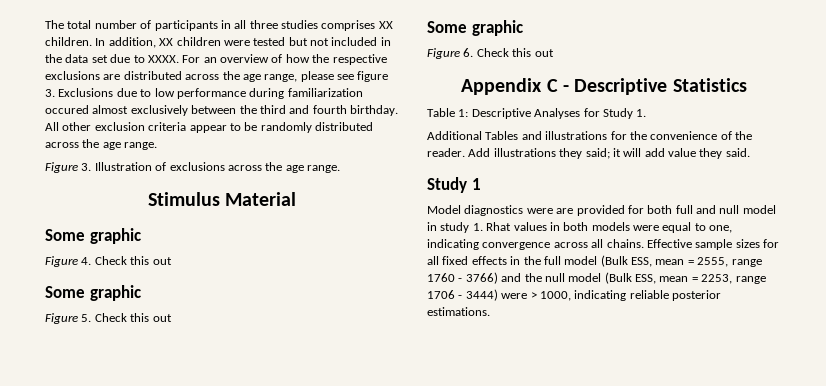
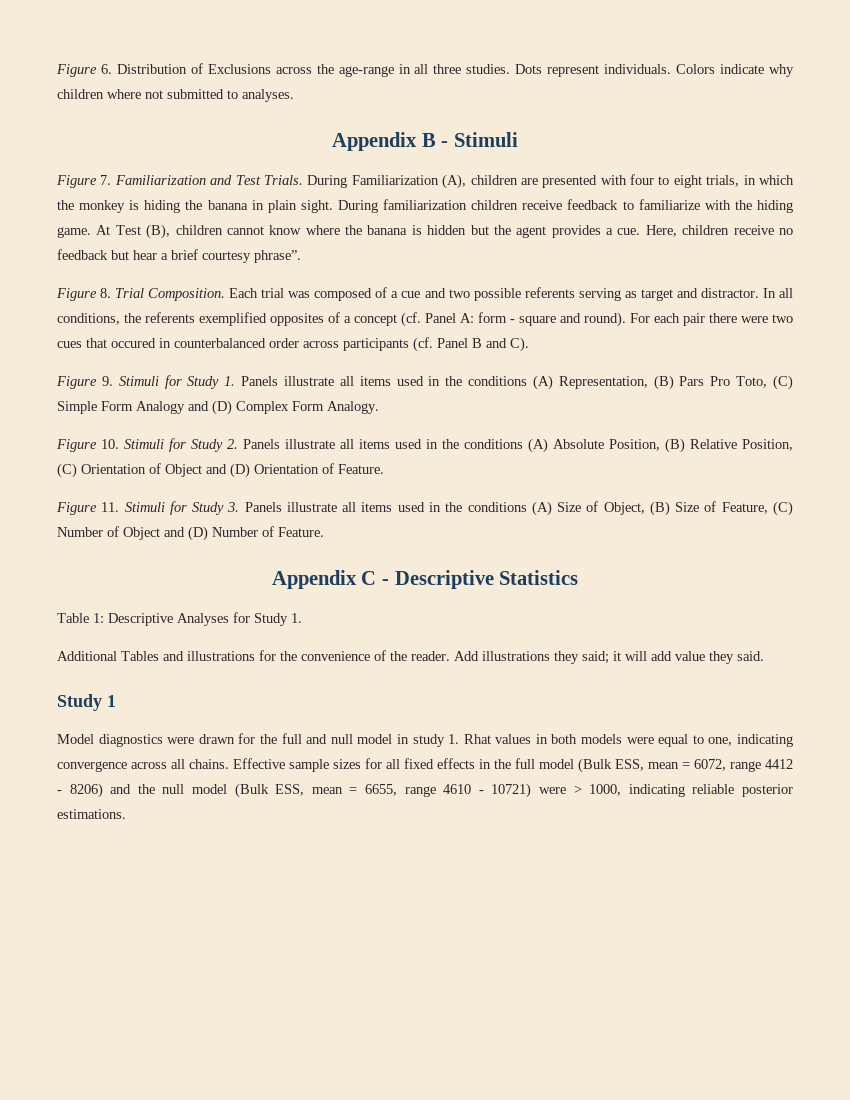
- The total number of participants in all three studies comprises XX children. In addition, XX children were tested but not included in the data set due to XXXX. For an overview of how the respective exclusions are distributed across the age range, please see figure 3. Exclusions due to low performance during familiarization occured almost exclusively between the third and fourth birthday. All other exclusion criteria appear to be randomly distributed across the age range.
- Figure 3. Illustration of exclusions across the age range.
- Stimulus Material
- Some graphic
- Figure 4. Check this out
- Some graphic
- Figure 5. Check this out
- Some graphic
- Figure 6. Check this out
+ Figure 6. Distribution of Exclusions across the age-range in all three studies. Dots represent individuals. Colors indicate why children where not submitted to analyses.
+ Appendix B - Stimuli
+ Figure 7. Familiarization and Test Trials. During Familiarization (A), children are presented with four to eight trials, in which the monkey is hiding the banana in plain sight. During familiarization children receive feedback to familiarize with the hiding game. At Test (B), children cannot know where the banana is hidden but the agent provides a cue. Here, children receive no feedback but hear a brief courtesy phrase”.
+ Figure 8. Trial Composition. Each trial was composed of a cue and two possible referents serving as target and distractor. In all conditions, the referents exemplified opposites of a concept (cf. Panel A: form - square and round). For each pair there were two cues that occured in counterbalanced order across participants (cf. Panel B and C).
+ Figure 9. Stimuli for Study 1. Panels illustrate all items used in the conditions (A) Representation, (B) Pars Pro Toto, (C) Simple Form Analogy and (D) Complex Form Analogy.
+ Figure 10. Stimuli for Study 2. Panels illustrate all items used in the conditions (A) Absolute Position, (B) Relative Position, (C) Orientation of Object and (D) Orientation of Feature.
+ Figure 11. Stimuli for Study 3. Panels illustrate all items used in the conditions (A) Size of Object, (B) Size of Feature, (C) Number of Object and (D) Number of Feature.
- Model diagnostics were are provided for both full and null model in study 1. Rhat values in both models were equal to one, indicating convergence across all chains.
+ Model diagnostics were drawn for the full and null model in study 1. Rhat values in both models were equal to one, indicating convergence across all chains.
- Effective sample sizes for all fixed effects in the full model (Bulk ESS, mean = 2555, range 1760 - 3766) and the null model (Bulk ESS, mean = 2253, range 1706 - 3444) were > 1000, indicating reliable posterior estimations.
+ Effective sample sizes for all fixed effects in the full model (Bulk ESS, mean = 6072, range 4412 - 8206) and the null model (Bulk ESS, mean = 6655, range 4610 - 10721) were > 1000, indicating reliable posterior estimations.

